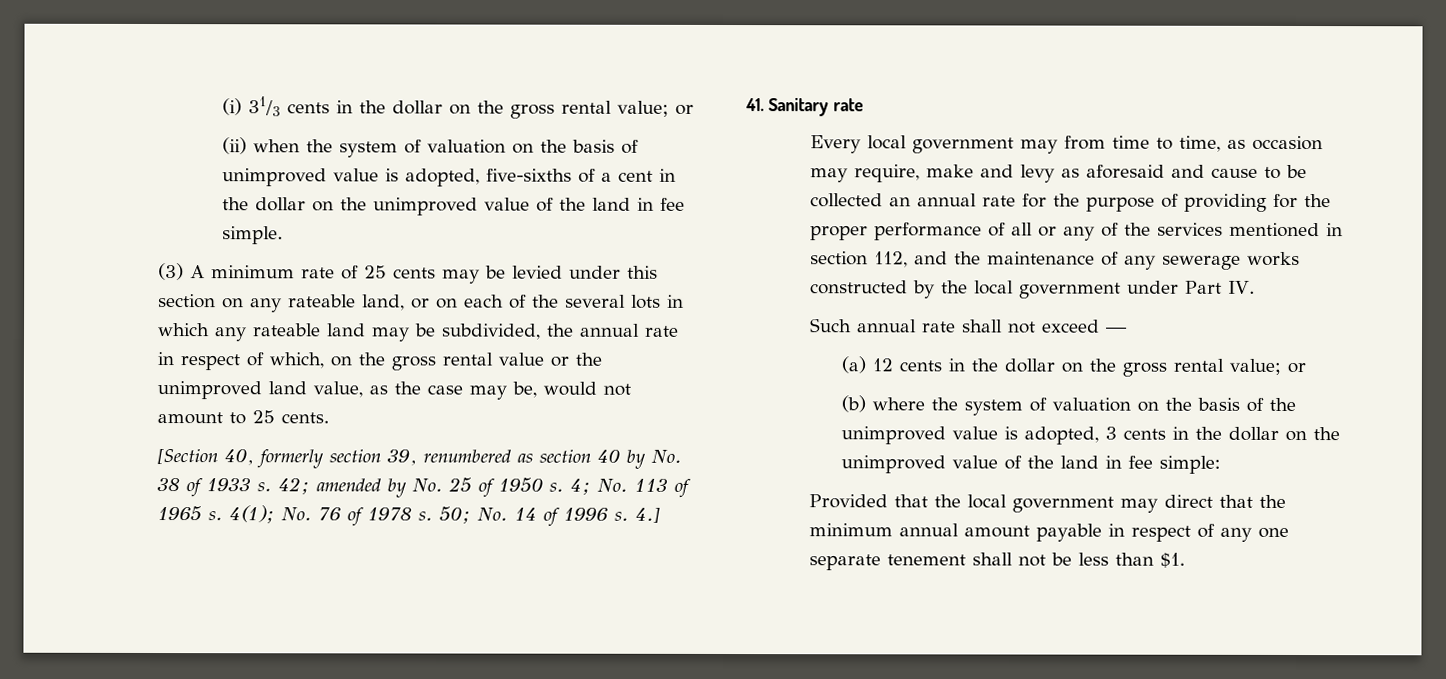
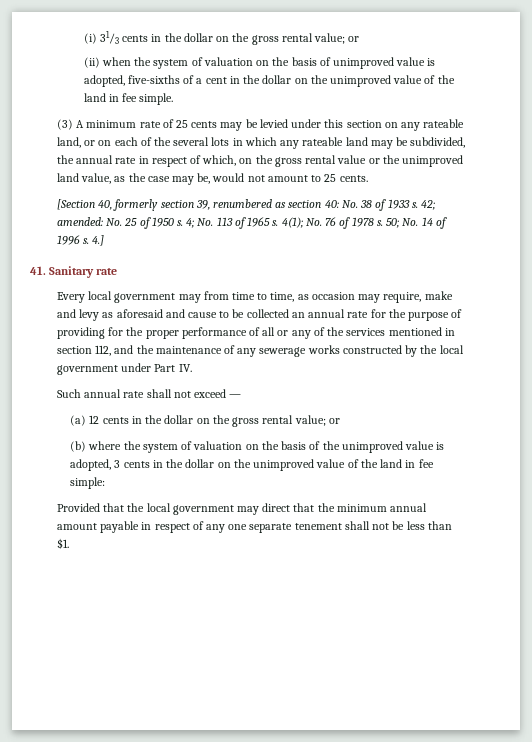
- [Section 40, formerly section 39, renumbered as section 40 by No. 38 of 1933 s.
+ [Section 40, formerly section 39, renumbered as section 40: No. 38 of 1933 s.
- 42; amended by No. 25 of 1950 s.
+ 42; amended: No. 25 of 1950 s.

